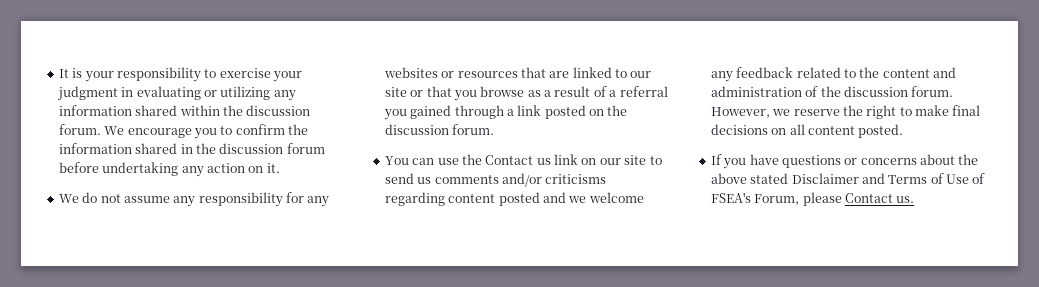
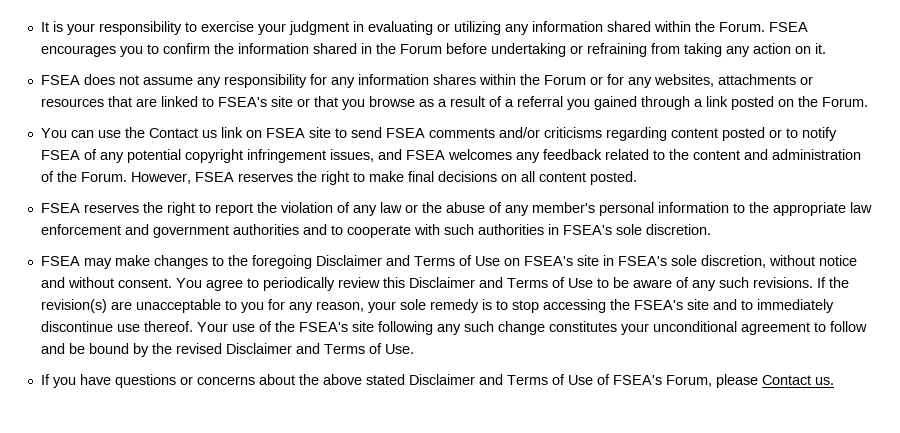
- It is your responsibility to exercise your judgment in evaluating or utilizing any information shared within the discussion forum. We encourage you to confirm the information shared in the discussion forum before undertaking any action on it.
+ It is your responsibility to exercise your judgment in evaluating or utilizing any information shared within the Forum. FSEA encourages you to confirm the information shared in the Forum before undertaking or refraining from taking any action on it.
- We do not assume any responsibility for any websites or resources that are linked to our site or that you browse as a result of a referral you gained through a link posted on the discussion forum.
+ FSEA does not assume any responsibility for any information shares within the Forum or for any websites, attachments or resources that are linked to FSEA's site or that you browse as a result of a referral you gained through a link posted on the Forum.
- You can use the Contact us link on our site to send us comments and/or criticisms regarding content posted and we welcome any feedback related to the content and administration of the discussion forum. However, we reserve the right to make final decisions on all content posted.
+ You can use the Contact us link on FSEA site to send FSEA comments and/or criticisms regarding content posted or to notify FSEA of any potential copyright infringement issues, and FSEA welcomes any feedback related to the content and administration of the Forum. However, FSEA reserves the right to make final decisions on all content posted.
+ FSEA reserves the right to report the violation of any law or the abuse of any member's personal information to the appropriate law enforcement and government authorities and to cooperate with such authorities in FSEA's sole discretion.
+ FSEA may make changes to the foregoing Disclaimer and Terms of Use on FSEA's site in FSEA's sole discretion, without notice and without consent. You agree to periodically review this Disclaimer and Terms of Use to be aware of any such revisions. If the revision(s) are unacceptable to you for any reason, your sole remedy is to stop accessing the FSEA's site and to immediately discontinue use thereof. Your use of the FSEA's site following any such change constitutes your unconditional agreement to follow and be bound by the revised Disclaimer and Terms of Use.

